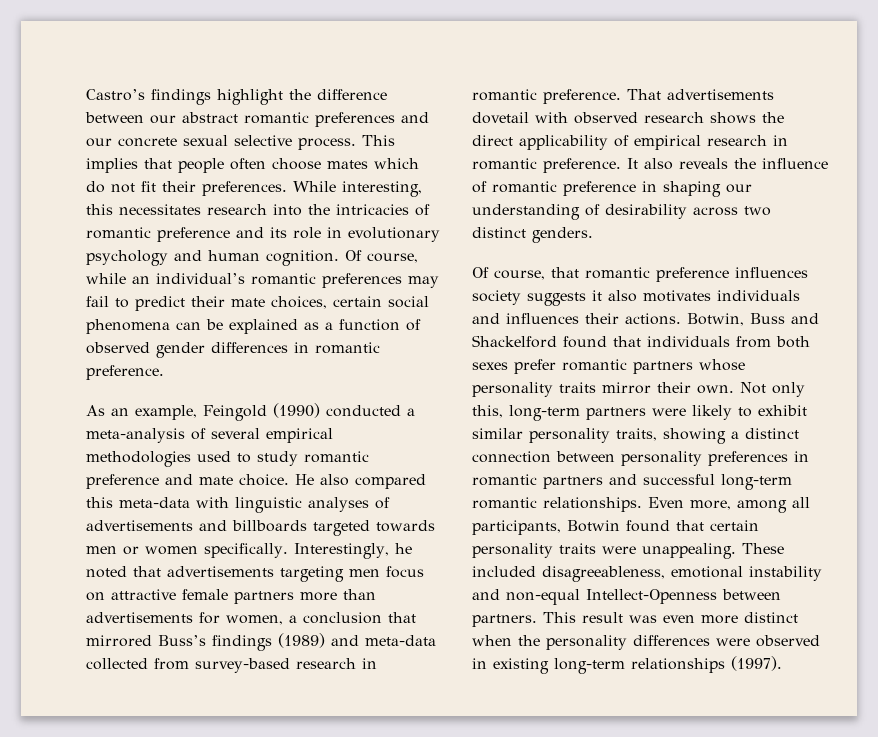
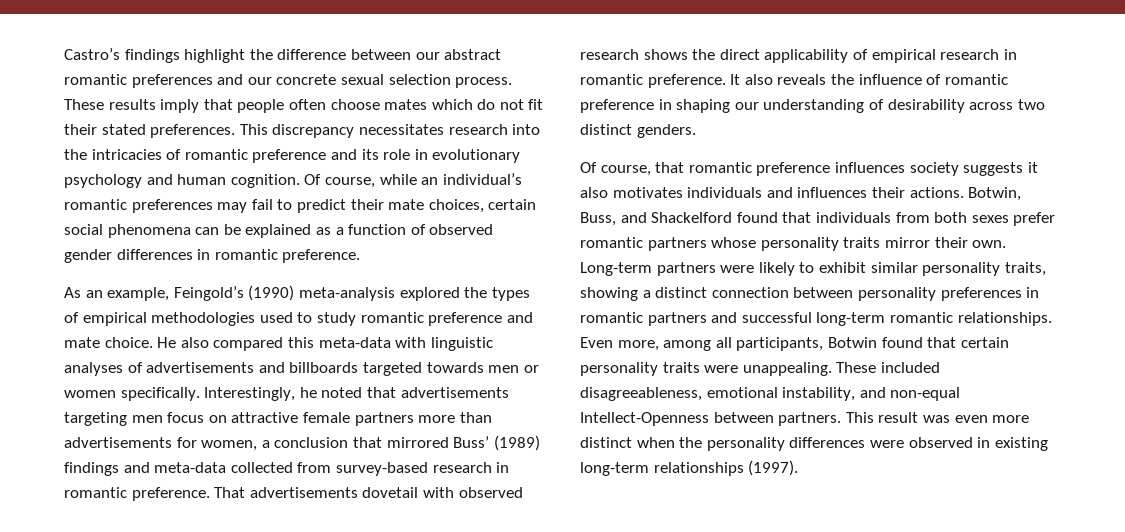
- Castro’s findings highlight the difference between our abstract romantic preferences and our concrete sexual selective process. This implies that people often choose mates which do not fit their preferences. While interesting, this necessitates research into the intricacies of romantic preference and its role in evolutionary psychology and human cognition.
+ Castro’s findings highlight the difference between our abstract romantic preferences and our concrete sexual selection process. These results imply that people often choose mates which do not fit their stated preferences. This discrepancy necessitates research into the intricacies of romantic preference and its role in evolutionary psychology and human cognition.
- As an example, Feingold (1990) conducted a meta-analysis of several empirical methodologies used to study romantic preference and mate choice.
+ As an example, Feingold’s (1990) meta-analysis explored the types of empirical methodologies used to study romantic preference and mate choice.
- Interestingly, he noted that advertisements targeting men focus on attractive female partners more than advertisements for women, a conclusion that mirrored Buss’s findings (1989) and meta-data collected from survey-based research in romantic preference.
+ Interestingly, he noted that advertisements targeting men focus on attractive female partners more than advertisements for women, a conclusion that mirrored Buss’ (1989) findings and meta-data collected from survey-based research in romantic preference.
- Botwin, Buss and Shackelford found that individuals from both sexes prefer romantic partners whose personality traits mirror their own.
+ Botwin, Buss, and Shackelford found that individuals from both sexes prefer romantic partners whose personality traits mirror their own.
- Not only this, long-term partners were likely to exhibit similar personality traits, showing a distinct connection between personality preferences in romantic partners and successful long-term romantic relationships.
+ Long-term partners were likely to exhibit similar personality traits, showing a distinct connection between personality preferences in romantic partners and successful long-term romantic relationships.
- These included disagreeableness, emotional instability and non-equal Intellect-Openness between partners.
+ These included disagreeableness, emotional instability, and non-equal Intellect-Openness between partners.

